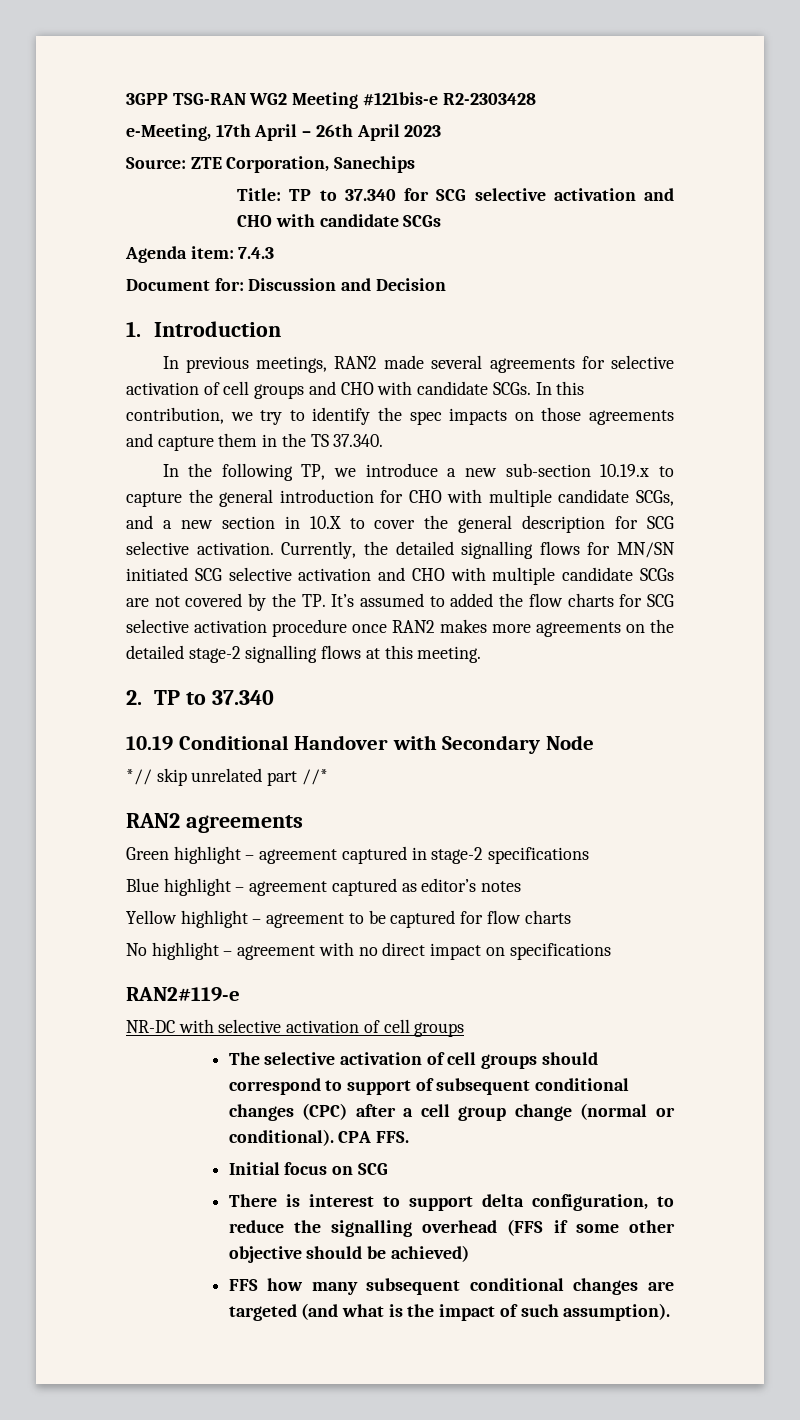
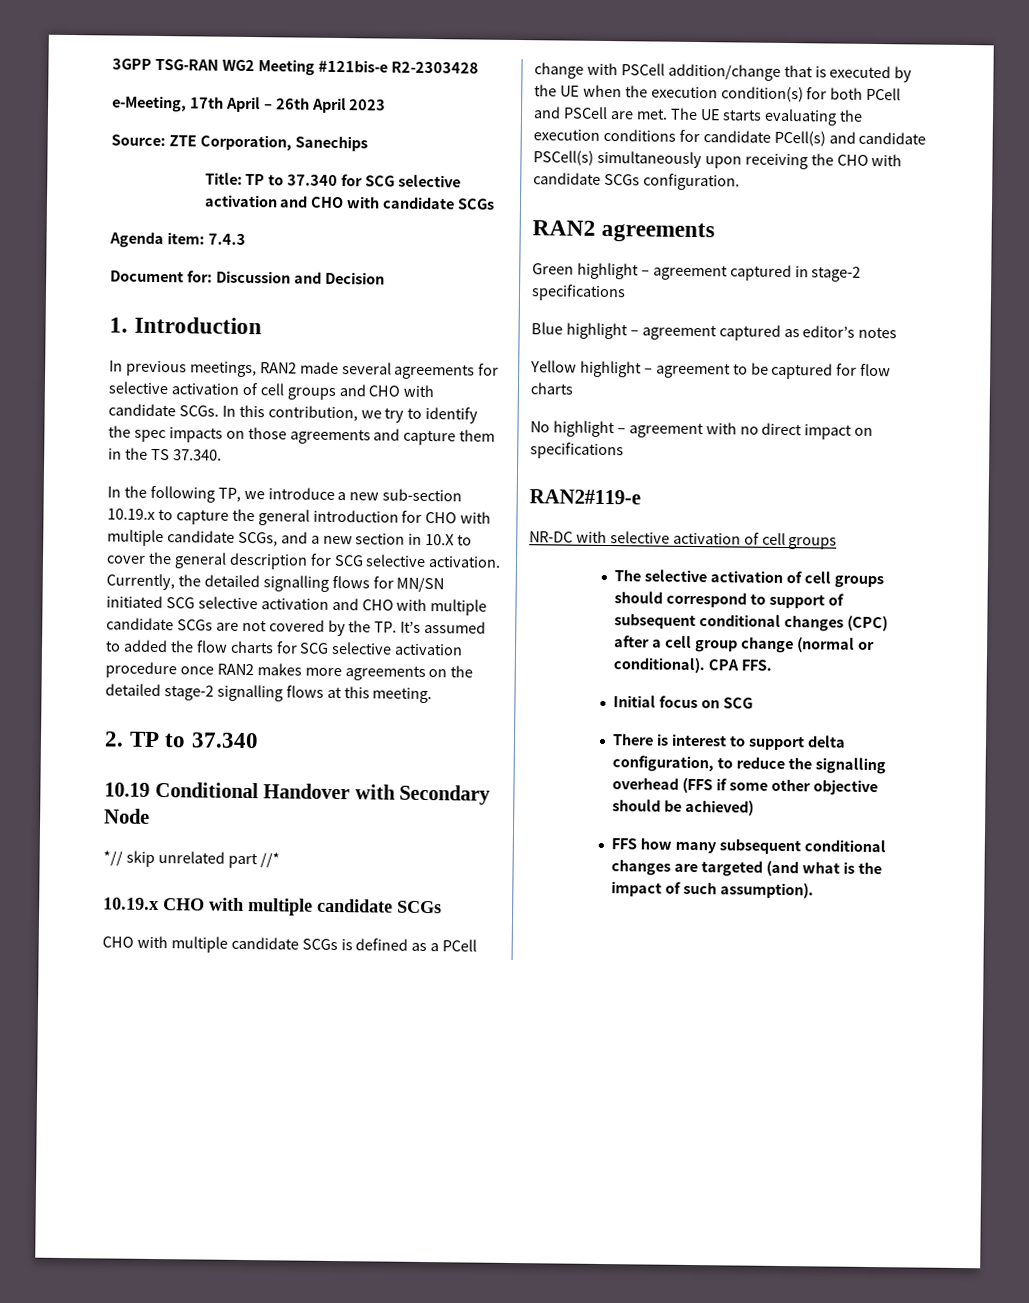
+ 10.19.x CHO with multiple candidate SCGs
+ CHO with multiple candidate SCGs is defined as a PCell change with PSCell addition/change that is executed by the UE when the execution condition(s) for both PCell and PSCell are met. The UE starts evaluating the execution conditions for candidate PCell(s) and candidate PSCell(s) simultaneously upon receiving the CHO with candidate SCGs configuration.

